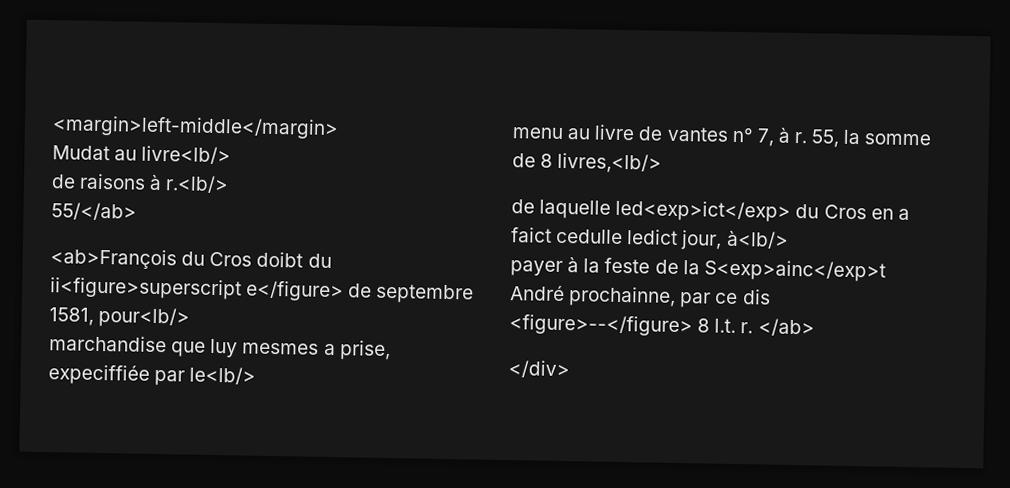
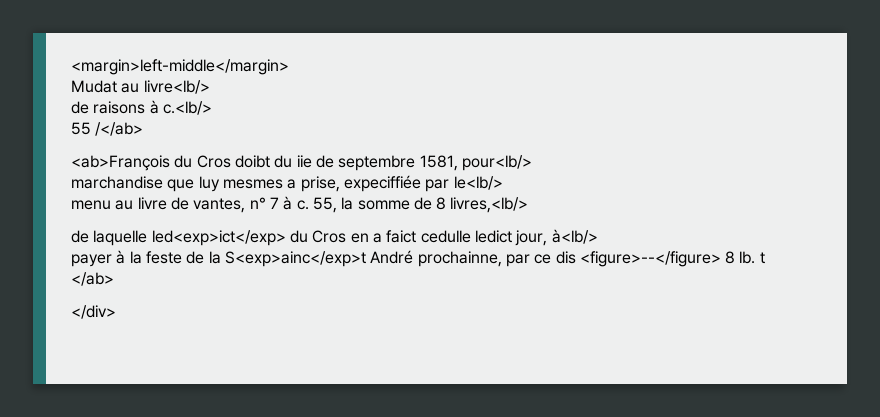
- de raisons à r.<lb/>
- 55/</ab>
+ de raisons à c.<lb/>
+ 55 /</ab>
- <ab>François du Cros doibt du ii<figure>superscript e</figure> de septembre 1581, pour<lb/>
+ <ab>François du Cros doibt du iie de septembre 1581, pour<lb/>
- menu au livre de vantes n° 7, à r.
+ menu au livre de vantes, n° 7 à c.
- payer à la feste de la S<exp>ainc</exp>t André prochainne, par ce dis <figure>--</figure> 8 l.t. r. </ab>
+ payer à la feste de la S<exp>ainc</exp>t André prochainne, par ce dis <figure>--</figure> 8 lb. t </ab>

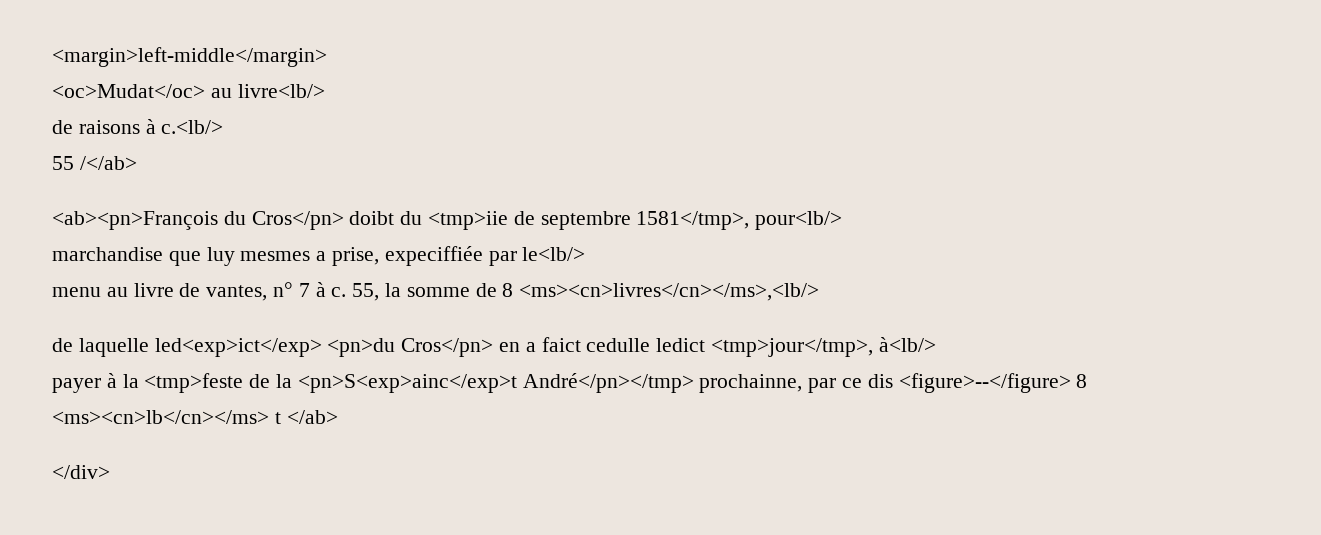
- Mudat au livre<lb/>
+ <oc>Mudat</oc> au livre<lb/>
- <ab>François du Cros doibt du iie de septembre 1581, pour<lb/>
+ <ab><pn>François du Cros</pn> doibt du <tmp>iie de septembre 1581</tmp>, pour<lb/>
- 55, la somme de 8 livres,<lb/>
+ 55, la somme de 8 <ms><cn>livres</cn></ms>,<lb/>
- de laquelle led<exp>ict</exp> du Cros en a faict cedulle ledict jour, à<lb/>
+ de laquelle led<exp>ict</exp> <pn>du Cros</pn> en a faict cedulle ledict <tmp>jour</tmp>, à<lb/>
- payer à la feste de la S<exp>ainc</exp>t André prochainne, par ce dis <figure>--</figure> 8 lb. t </ab>
+ payer à la <tmp>feste de la <pn>S<exp>ainc</exp>t André</pn></tmp> prochainne, par ce dis <figure>--</figure> 8 <ms><cn>lb</cn></ms> t </ab>

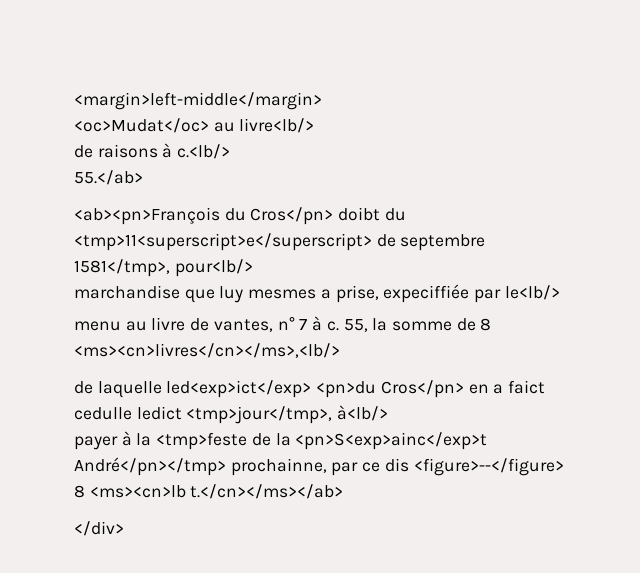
- 55 /</ab>
+ 55.</ab>
- <ab><pn>François du Cros</pn> doibt du <tmp>iie de septembre 1581</tmp>, pour<lb/>
+ <ab><pn>François du Cros</pn> doibt du <tmp>11<superscript>e</superscript> de septembre 1581</tmp>, pour<lb/>
- payer à la <tmp>feste de la <pn>S<exp>ainc</exp>t André</pn></tmp> prochainne, par ce dis <figure>--</figure> 8 <ms><cn>lb</cn></ms> t </ab>
+ payer à la <tmp>feste de la <pn>S<exp>ainc</exp>t André</pn></tmp> prochainne, par ce dis <figure>--</figure> 8 <ms><cn>lb t.</cn></ms></ab>

